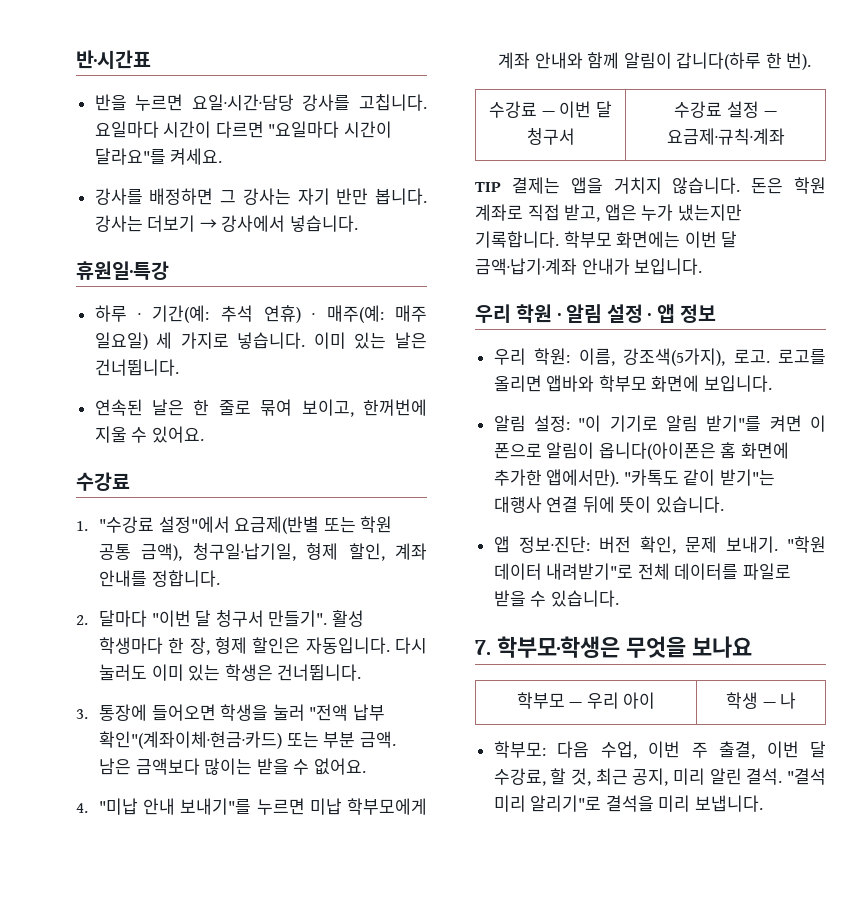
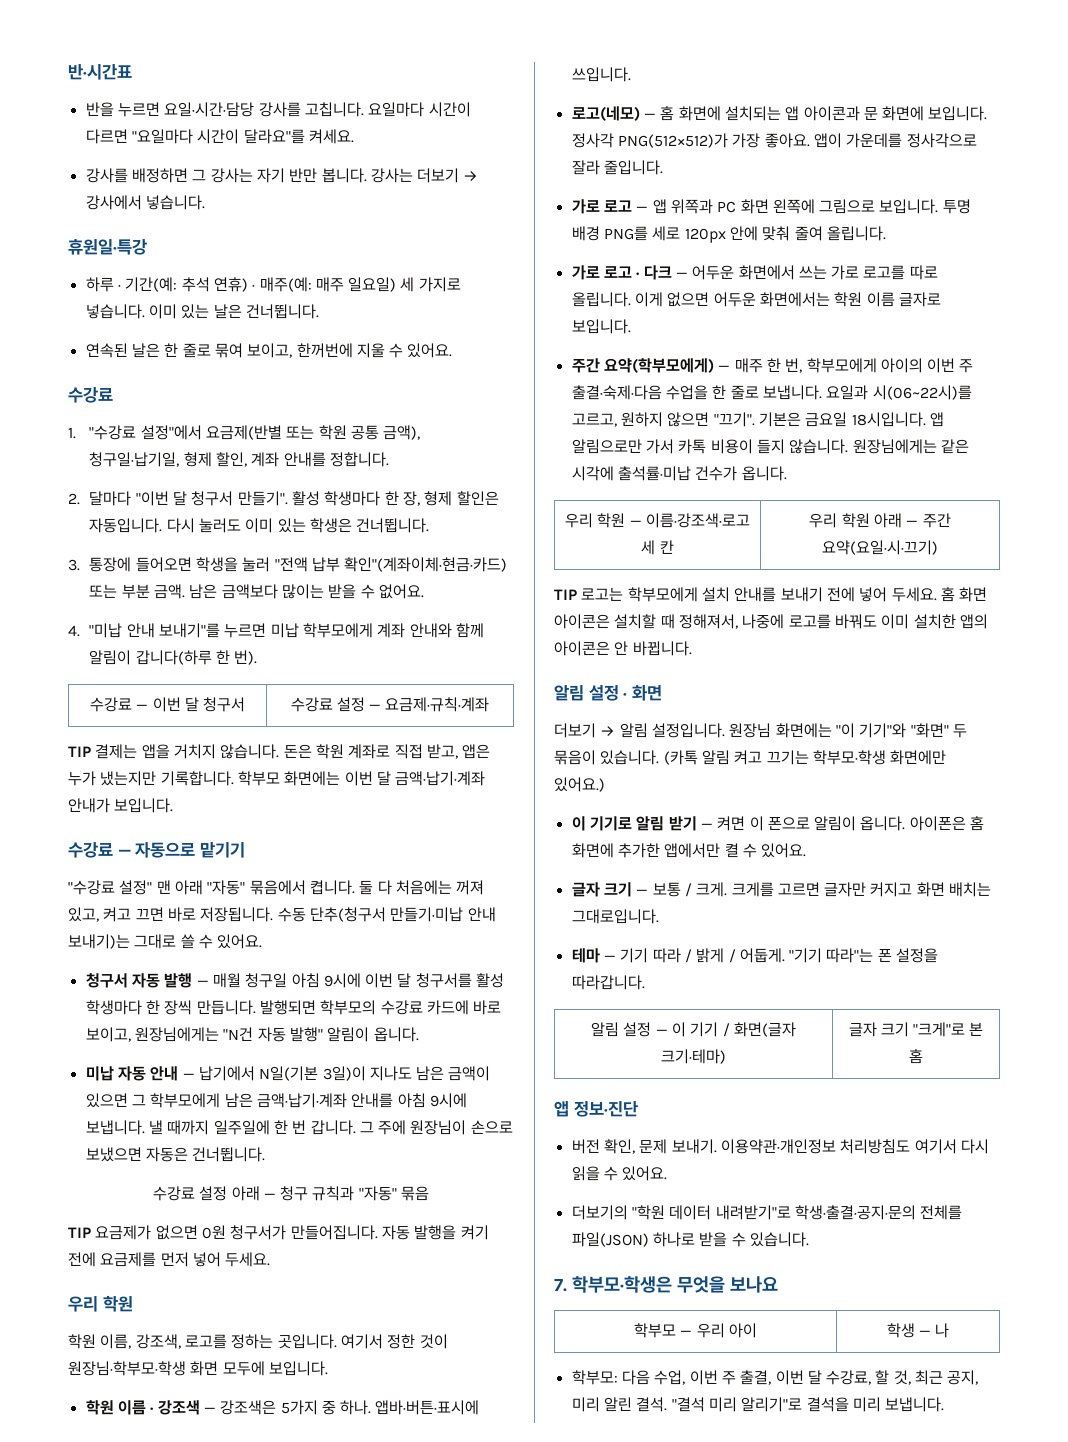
- 우리 학원 · 알림 설정 · 앱 정보
- 우리 학원: 이름, 강조색(5가지), 로고. 로고를 올리면 앱바와 학부모 화면에 보입니다.
- 알림 설정: "이 기기로 알림 받기"를 켜면 이 폰으로 알림이 옵니다(아이폰은 홈 화면에 추가한 앱에서만). "카톡도 같이 받기"는 대행사 연결 뒤에 뜻이 있습니다.
- 앱 정보·진단: 버전 확인, 문제 보내기.
+ 수강료 — 자동으로 맡기기
+ "수강료 설정" 맨 아래 "자동" 묶음에서 켭니다. 둘 다 처음에는 꺼져 있고, 켜고 끄면 바로 저장됩니다. 수동 단추(청구서 만들기·미납 안내 보내기)는 그대로 쓸 수 있어요.
+ 청구서 자동 발행 — 매월 청구일 아침 9시에 이번 달 청구서를 활성 학생마다 한 장씩 만듭니다. 발행되면 학부모의 수강료 카드에 바로 보이고, 원장님에게는 "N건 자동 발행" 알림이 옵니다.
+ 미납 자동 안내 — 납기에서 N일(기본 3일)이 지나도 남은 금액이 있으면 그 학부모에게 남은 금액·납기·계좌 안내를 아침 9시에 보냅니다. 낼 때까지 일주일에 한 번 갑니다. 그 주에 원장님이 손으로 보냈으면 자동은 건너뜁니다.
+ 수강료 설정 아래 — 청구 규칙과 "자동" 묶음
+ TIP 요금제가 없으면 0원 청구서가 만들어집니다. 자동 발행을 켜기 전에 요금제를 먼저 넣어 두세요.
+ 우리 학원
+ 학원 이름, 강조색, 로고를 정하는 곳입니다. 여기서 정한 것이 원장님·학부모·학생 화면 모두에 보입니다.
+ 학원 이름 · 강조색 — 강조색은 5가지 중 하나. 앱바·버튼·표시에 쓰입니다.
+ 로고(네모) — 홈 화면에 설치되는 앱 아이콘과 문 화면에 보입니다. 정사각 PNG(512×512)가 가장 좋아요. 앱이 가운데를 정사각으로 잘라 줄입니다.
+ 가로 로고 — 앱 위쪽과 PC 화면 왼쪽에 그림으로 보입니다. 투명 배경 PNG를 세로 120px 안에 맞춰 줄여 올립니다.
+ 가로 로고 · 다크 — 어두운 화면에서 쓰는 가로 로고를 따로 올립니다. 이게 없으면 어두운 화면에서는 학원 이름 글자로 보입니다.
+ 주간 요약(학부모에게) — 매주 한 번, 학부모에게 아이의 이번 주 출결·숙제·다음 수업을 한 줄로 보냅니다. 요일과 시(06~22시)를 고르고, 원하지 않으면 "끄기". 기본은 금요일 18시입니다. 앱 알림으로만 가서 카톡 비용이 들지 않습니다. 원장님에게는 같은 시각에 출석률·미납 건수가 옵니다.
+ 우리 학원 — 이름·강조색·로고 세 칸 | 우리 학원 아래 — 주간 요약(요일·시·끄기)
+ TIP 로고는 학부모에게 설치 안내를 보내기 전에 넣어 두세요. 홈 화면 아이콘은 설치할 때 정해져서, 나중에 로고를 바꿔도 이미 설치한 앱의 아이콘은 안 바뀝니다.
+ 알림 설정 · 화면
+ 더보기 → 알림 설정입니다. 원장님 화면에는 "이 기기"와 "화면" 두 묶음이 있습니다. (카톡 알림 켜고 끄기는 학부모·학생 화면에만 있어요.)
+ 이 기기로 알림 받기 — 켜면 이 폰으로 알림이 옵니다. 아이폰은 홈 화면에 추가한 앱에서만 켤 수 있어요.
+ 글자 크기 — 보통 / 크게. 크게를 고르면 글자만 커지고 화면 배치는 그대로입니다.
+ 테마 — 기기 따라 / 밝게 / 어둡게. "기기 따라"는 폰 설정을 따라갑니다.
+ 알림 설정 — 이 기기 / 화면(글자 크기·테마) | 글자 크기 "크게"로 본 홈
+ 앱 정보·진단
+ 버전 확인, 문제 보내기.
- "학원 데이터 내려받기"로 전체 데이터를 파일로 받을 수 있습니다.
+ 이용약관·개인정보 처리방침도 여기서 다시 읽을 수 있어요.
+ 더보기의 "학원 데이터 내려받기"로 학생·출결·공지·문의 전체를 파일(JSON) 하나로 받을 수 있습니다.

